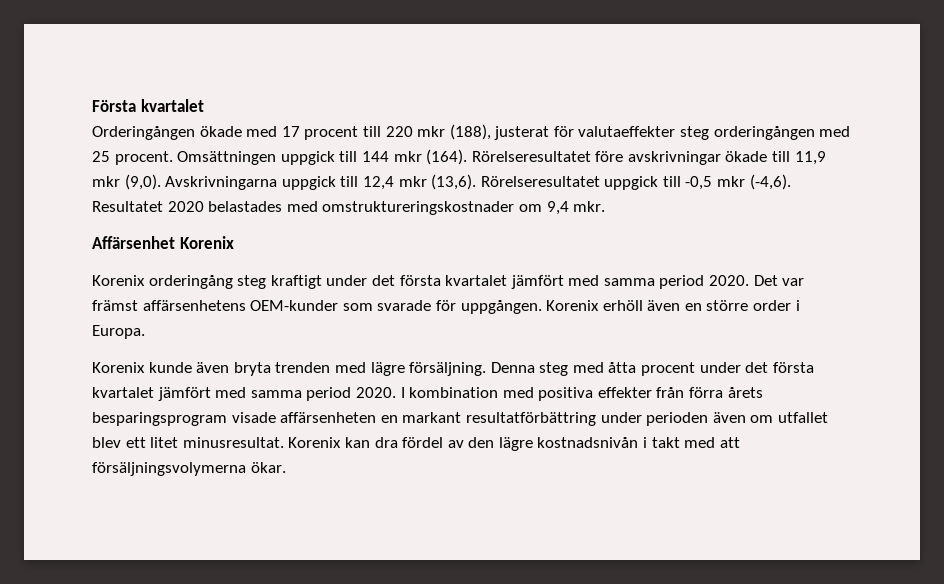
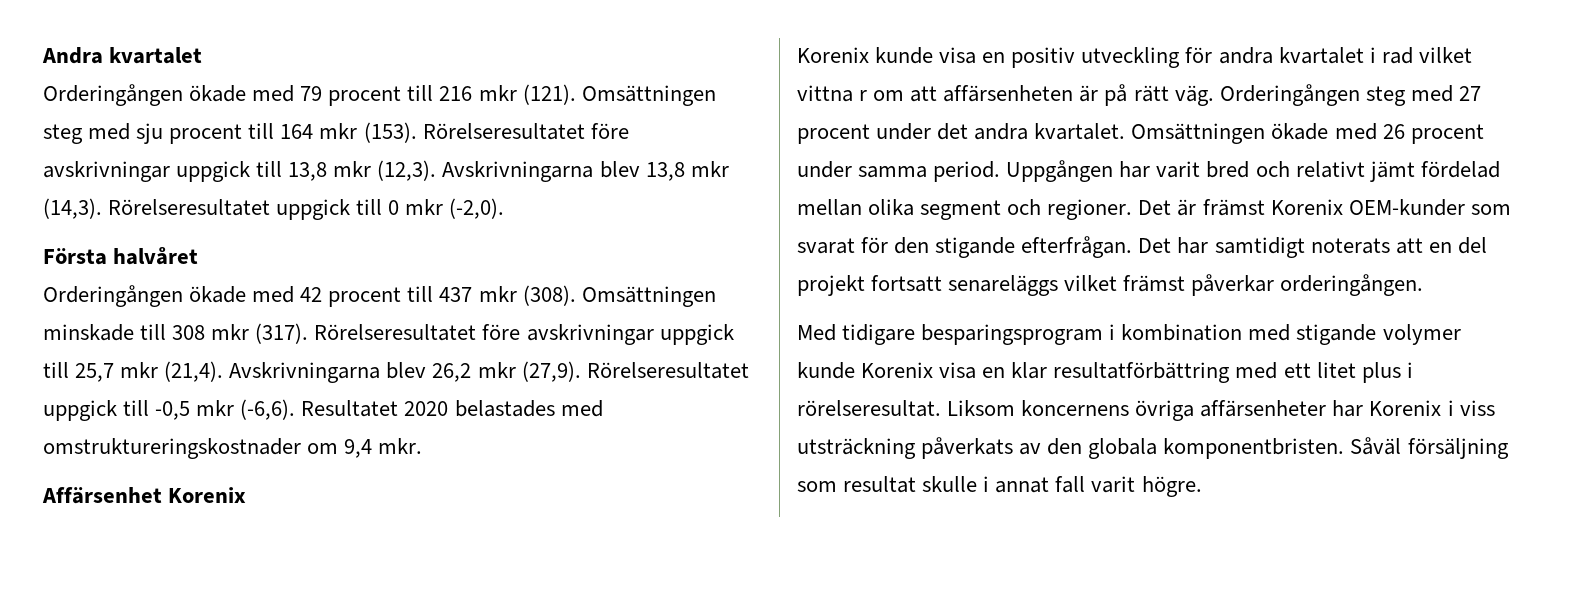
- Första kvartalet
+ Andra kvartalet
- Orderingången ökade med 17 procent till 220 mkr (188), justerat för valutaeffekter steg orderingången med 25 procent. Omsättningen uppgick till 144 mkr (164). Rörelseresultatet före avskrivningar ökade till 11,9 mkr (9,0). Avskrivningarna uppgick till 12,4 mkr (13,6).
+ Orderingången ökade med 79 procent till 216 mkr (121). Omsättningen steg med sju procent till 164 mkr (153). Rörelseresultatet före avskrivningar uppgick till 13,8 mkr (12,3). Avskrivningarna blev 13,8 mkr (14,3). Rörelseresultatet uppgick till 0 mkr (-2,0).
+ Första halvåret
+ Orderingången ökade med 42 procent till 437 mkr (308). Omsättningen minskade till 308 mkr (317). Rörelseresultatet före avskrivningar uppgick till 25,7 mkr (21,4). Avskrivningarna blev 26,2 mkr (27,9).
- Rörelseresultatet uppgick till -0,5 mkr (-4,6).
+ Rörelseresultatet uppgick till -0,5 mkr (-6,6).
- Korenix orderingång steg kraftigt under det första kvartalet jämfört med samma period 2020. Det var främst affärsenhetens OEM-kunder som svarade för uppgången. Korenix erhöll även en större order i Europa.
- Korenix kunde även bryta trenden med lägre försäljning. Denna steg med åtta procent under det första kvartalet jämfört med samma period 2020. I kombination med positiva effekter från förra årets besparingsprogram visade affärsenheten en markant resultatförbättring under perioden även om utfallet blev ett litet minusresultat. Korenix kan dra fördel av den lägre kostnadsnivån i takt med att försäljningsvolymerna ökar.
+ Korenix kunde visa en positiv utveckling för andra kvartalet i rad vilket vittna r om att affärsenheten är på rätt väg. Orderingången steg med 27 procent under det andra kvartalet. Omsättningen ökade med 26 procent under samma period. Uppgången har varit bred och relativt jämt fördelad mellan olika segment och regioner. Det är främst Korenix OEM-kunder som svarat för den stigande efterfrågan. Det har samtidigt noterats att en del projekt fortsatt senareläggs vilket främst påverkar orderingången.
+ Med tidigare besparingsprogram i kombination med stigande volymer kunde Korenix visa en klar resultatförbättring med ett litet plus i rörelseresultat. Liksom koncernens övriga affärsenheter har Korenix i viss utsträckning påverkats av den globala komponentbristen. Såväl försäljning som resultat skulle i annat fall varit högre.

